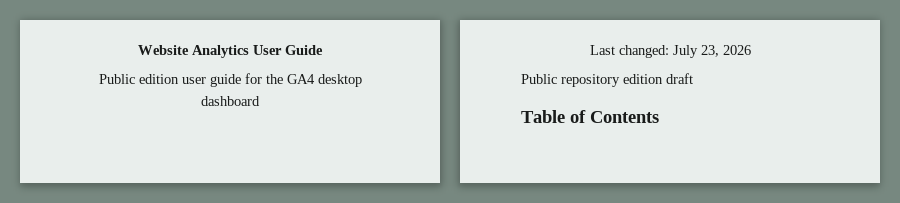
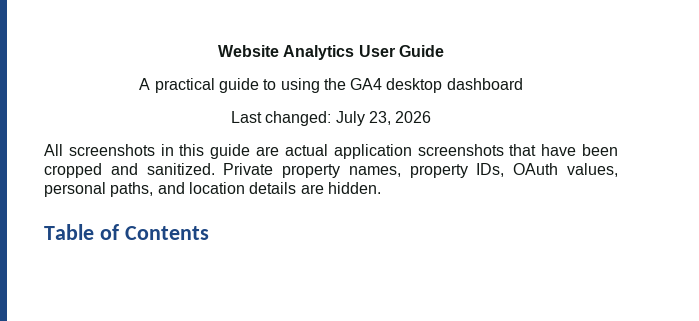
- Public edition user guide for the GA4 desktop dashboard
+ A practical guide to using the GA4 desktop dashboard
- Public repository edition draft
+ All screenshots in this guide are actual application screenshots that have been cropped and sanitized. Private property names, property IDs, OAuth values, personal paths, and location details are hidden.

